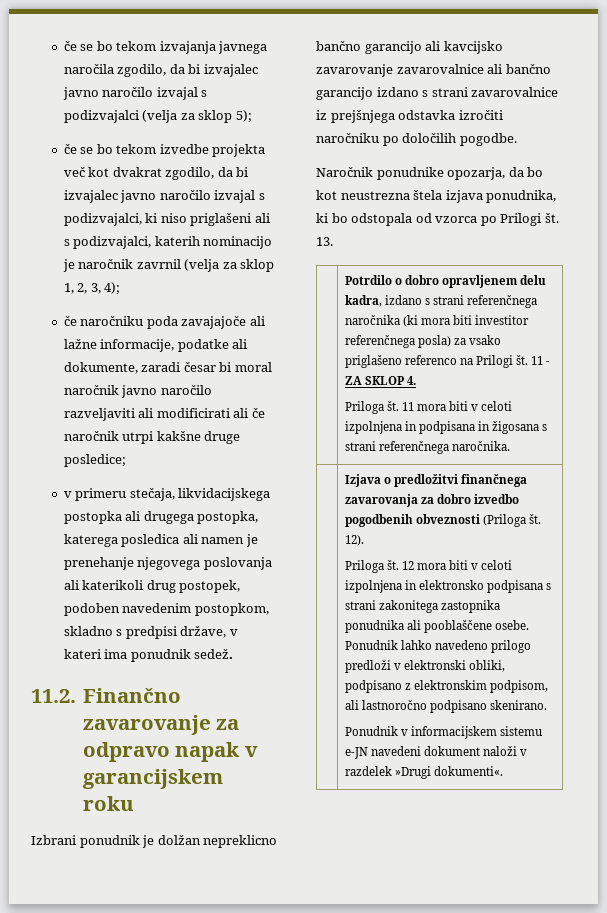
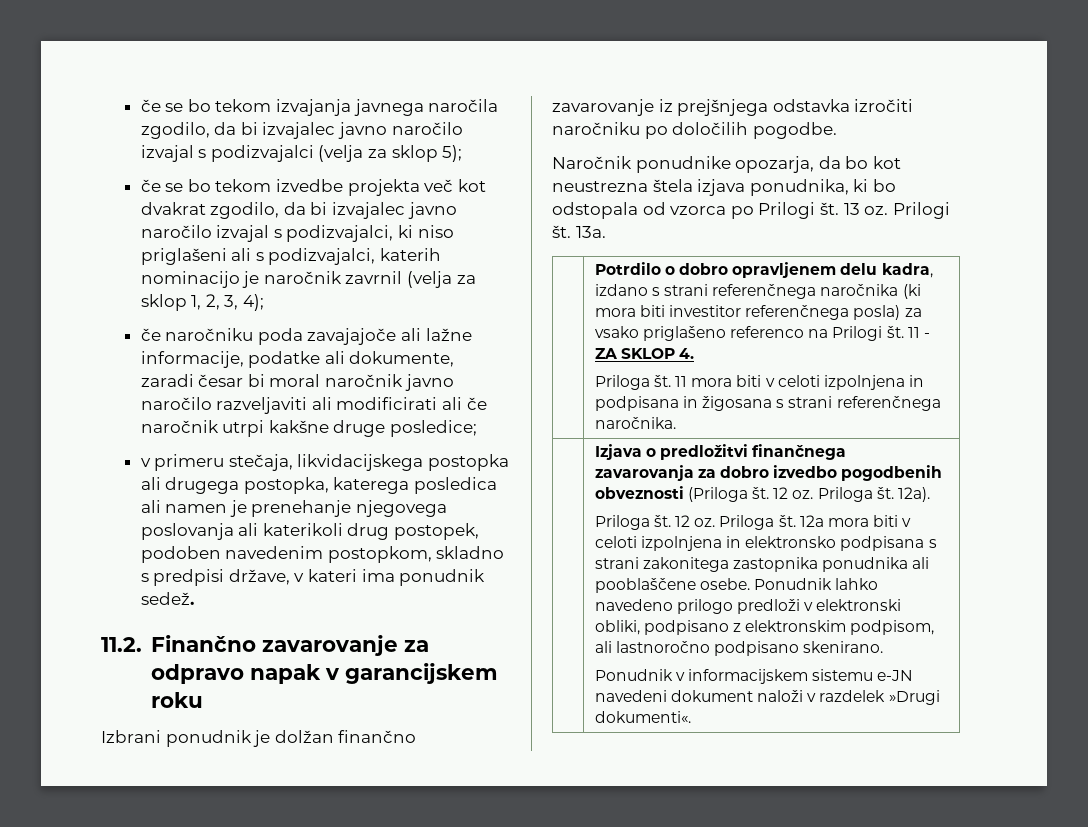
- Izbrani ponudnik je dolžan nepreklicno bančno garancijo ali kavcijsko zavarovanje zavarovalnice ali bančno garancijo izdano s strani zavarovalnice iz prejšnjega odstavka izročiti naročniku po določilih pogodbe.
+ Izbrani ponudnik je dolžan finančno zavarovanje iz prejšnjega odstavka izročiti naročniku po določilih pogodbe.
- 13.
+ 13 oz. Prilogi št. 13a.
- 12).
+ 12 oz. Priloga št. 12a).
- 12 mora biti v celoti izpolnjena in elektronsko podpisana s strani zakonitega zastopnika ponudnika ali pooblaščene osebe.
+ 12 oz. Priloga št. 12a mora biti v celoti izpolnjena in elektronsko podpisana s strani zakonitega zastopnika ponudnika ali pooblaščene osebe.

